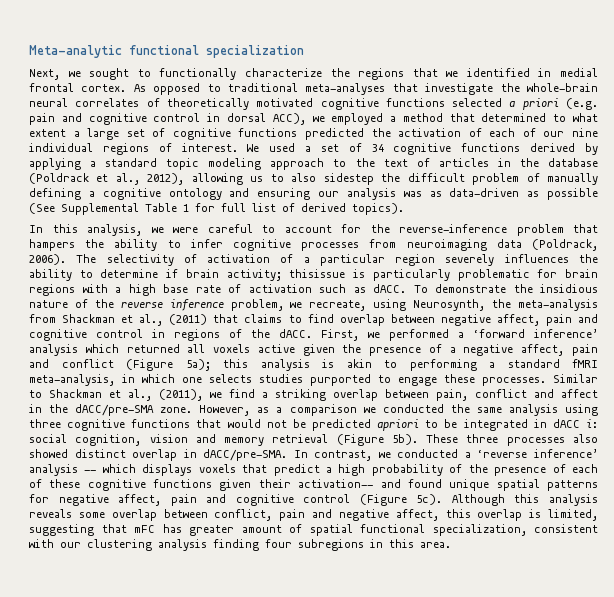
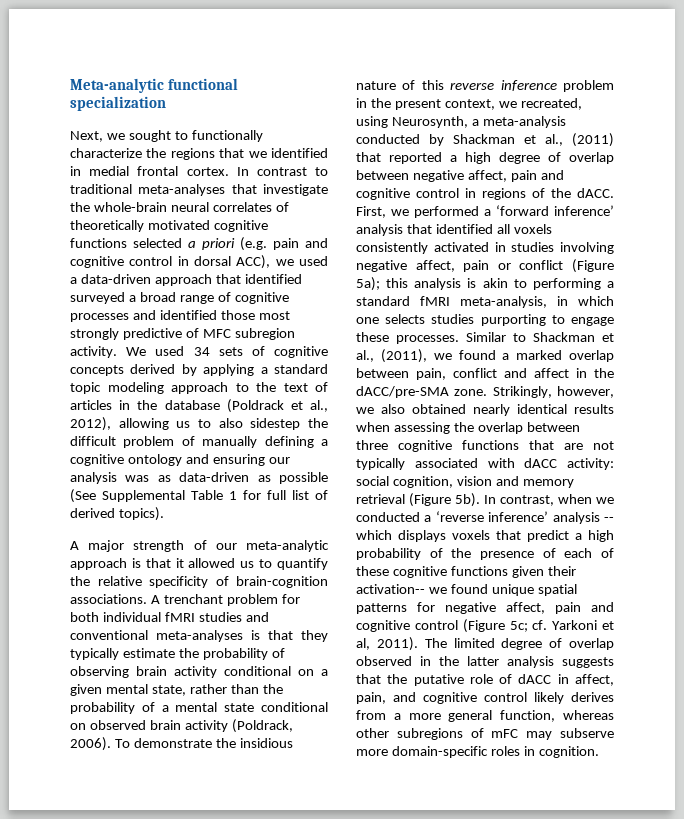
- As opposed to traditional meta-analyses that investigate the whole-brain neural correlates of theoretically motivated cognitive functions selected a priori (e.g. pain and cognitive control in dorsal ACC), we employed a method that determined to what extent a large set of cognitive functions predicted the activation of each of our nine individual regions of interest. We used a set of 34 cognitive functions derived by applying a standard topic modeling approach to the text of articles in the database (Poldrack et al., 2012), allowing us to also sidestep the difficult problem of manually defining a cognitive ontology and ensuring our analysis was as data-driven as possible (See Supplemental Table 1 for full list of derived topics).
+ In contrast to traditional meta-analyses that investigate the whole-brain neural correlates of theoretically motivated cognitive functions selected a priori (e.g. pain and cognitive control in dorsal ACC), we used a data-driven approach that identified surveyed a broad range of cognitive processes and identified those most strongly predictive of MFC subregion activity. We used 34 sets of cognitive concepts derived by applying a standard topic modeling approach to the text of articles in the database (Poldrack et al., 2012), allowing us to also sidestep the difficult problem of manually defining a cognitive ontology and ensuring our analysis was as data-driven as possible (See Supplemental Table 1 for full list of derived topics).
- In this analysis, we were careful to account for the reverse-inference problem that hampers the ability to infer cognitive processes from neuroimaging data (Poldrack, 2006). The selectivity of activation of a particular region severely influences the ability to determine if brain activity; thisissue is particularly problematic for brain regions with a high base rate of activation such as dACC.
+ A major strength of our meta-analytic approach is that it allowed us to quantify the relative specificity of brain-cognition associations. A trenchant problem for both individual fMRI studies and conventional meta-analyses is that they typically estimate the probability of observing brain activity conditional on a given mental state, rather than the probability of a mental state conditional on observed brain activity (Poldrack, 2006).
- To demonstrate the insidious nature of the reverse inference problem, we recreate, using Neurosynth, the meta-analysis from Shackman et al., (2011) that claims to find overlap between negative affect, pain and cognitive control in regions of the dACC.
+ To demonstrate the insidious nature of this reverse inference problem in the present context, we recreated, using Neurosynth, a meta-analysis conducted by Shackman et al., (2011) that reported a high degree of overlap between negative affect, pain and cognitive control in regions of the dACC.
- First, we performed a ‘forward inference’ analysis which returned all voxels active given the presence of a negative affect, pain and conflict (Figure 5a); this analysis is akin to performing a standard fMRI meta-analysis, in which one selects studies purported to engage these processes.
+ First, we performed a ‘forward inference’ analysis that identified all voxels consistently activated in studies involving negative affect, pain or conflict (Figure 5a); this analysis is akin to performing a standard fMRI meta-analysis, in which one selects studies purporting to engage these processes.
- Similar to Shackman et al., (2011), we find a striking overlap between pain, conflict and affect in the dACC/pre-SMA zone.
+ Similar to Shackman et al., (2011), we found a marked overlap between pain, conflict and affect in the dACC/pre-SMA zone.
- However, as a comparison we conducted the same analysis using three cognitive functions that would not be predicted apriori to be integrated in dACC i: social cognition, vision and memory retrieval (Figure 5b).
+ Strikingly, however, we also obtained nearly identical results when assessing the overlap between three cognitive functions that are not typically associated with dACC activity: social cognition, vision and memory retrieval (Figure 5b).
- These three processes also showed distinct overlap in dACC/pre-SMA.
- In contrast, we conducted a ‘reverse inference’ analysis -- which displays voxels that predict a high probability of the presence of each of these cognitive functions given their activation-- and found unique spatial patterns for negative affect, pain and cognitive control (Figure 5c). Although this analysis reveals some overlap between conflict, pain and negative affect, this overlap is limited, suggesting that mFC has greater amount of spatial functional specialization, consistent with our clustering analysis finding four subregions in this area.
+ In contrast, when we conducted a ‘reverse inference’ analysis -- which displays voxels that predict a high probability of the presence of each of these cognitive functions given their activation-- we found unique spatial patterns for negative affect, pain and cognitive control (Figure 5c; cf. Yarkoni et al, 2011). The limited degree of overlap observed in the latter analysis suggests that the putative role of dACC in affect, pain, and cognitive control likely derives from a more general function, whereas other subregions of mFC may subserve more domain-specific roles in cognition.

